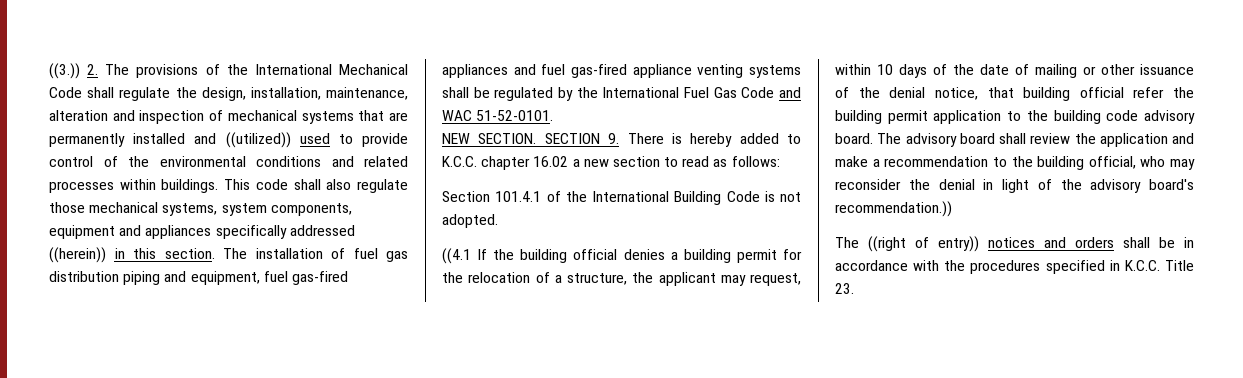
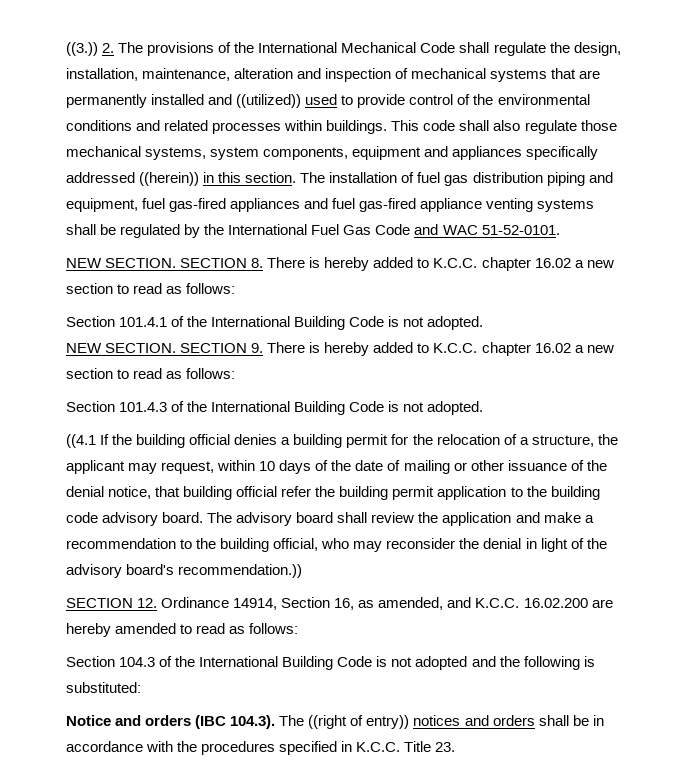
+ NEW SECTION. SECTION 8. There is hereby added to K.C.C. chapter 16.02 a new section to read as follows:
+ Section 101.4.1 of the International Building Code is not adopted.
- Section 101.4.1 of the International Building Code is not adopted.
+ Section 101.4.3 of the International Building Code is not adopted.
- The ((right of entry)) notices and orders shall be in accordance with the procedures specified in K.C.C. Title 23.
+ SECTION 12. Ordinance 14914, Section 16, as amended, and K.C.C. 16.02.200 are hereby amended to read as follows:
+ Section 104.3 of the International Building Code is not adopted and the following is substituted:
+ Notice and orders (IBC 104.3). The ((right of entry)) notices and orders shall be in accordance with the procedures specified in K.C.C. Title 23.

